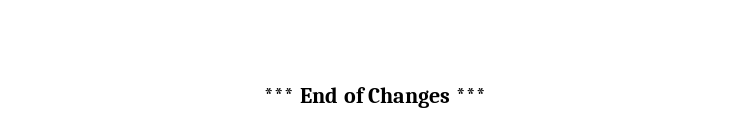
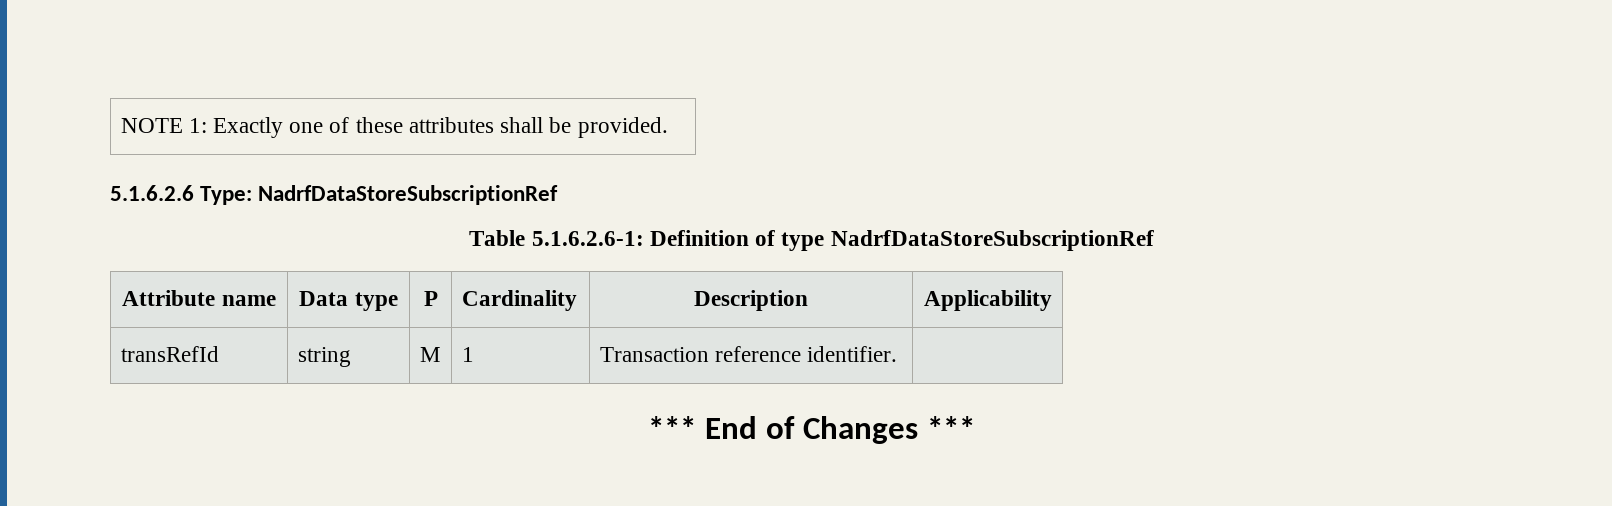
+ NOTE 1: Exactly one of these attributes shall be provided.
+ 5.1.6.2.6 Type: NadrfDataStoreSubscriptionRef
+ Table 5.1.6.2.6-1: Definition of type NadrfDataStoreSubscriptionRef
+ Attribute name | Data type | P | Cardinality | Description | Applicability
+ transRefId | string | M | 1 | Transaction reference identifier. |

